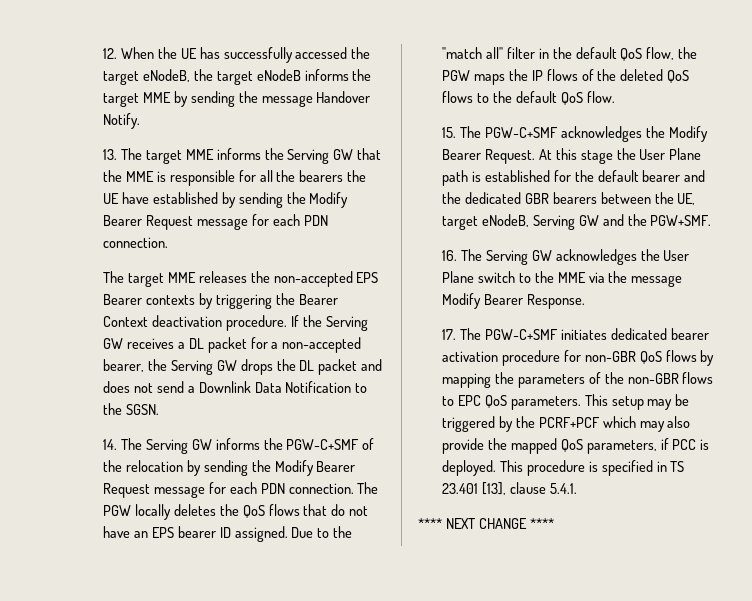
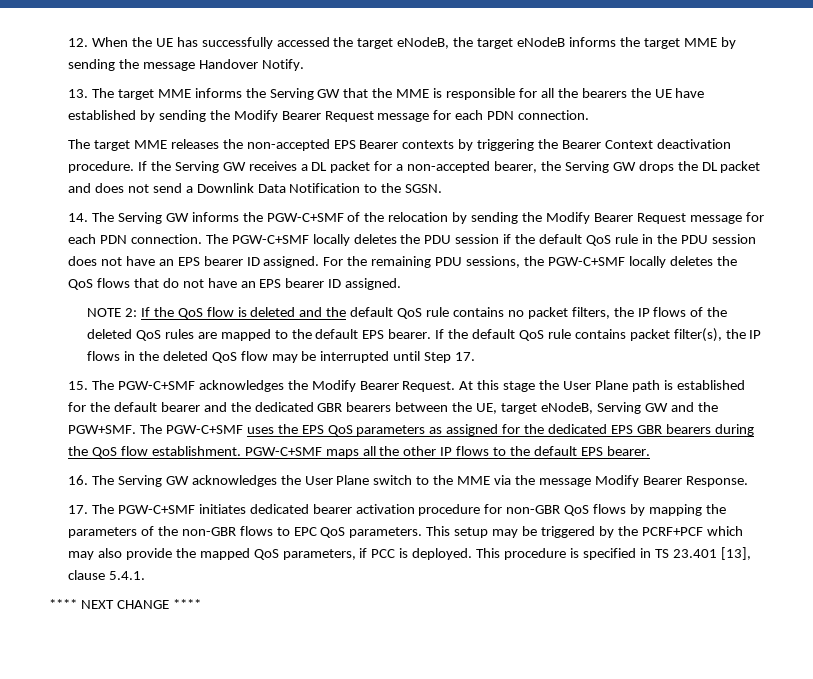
- The PGW locally deletes the QoS flows that do not have an EPS bearer ID assigned. Due to the "match all" filter in the default QoS flow, the PGW maps the IP flows of the deleted QoS flows to the default QoS flow.
+ The PGW-C+SMF locally deletes the PDU session if the default QoS rule in the PDU session does not have an EPS bearer ID assigned. For the remaining PDU sessions, the PGW-C+SMF locally deletes the QoS flows that do not have an EPS bearer ID assigned.
+ NOTE 2: If the QoS flow is deleted and the default QoS rule contains no packet filters, the IP flows of the deleted QoS rules are mapped to the default EPS bearer. If the default QoS rule contains packet filter(s), the IP flows in the deleted QoS flow may be interrupted until Step 17.
+ The PGW-C+SMF uses the EPS QoS parameters as assigned for the dedicated EPS GBR bearers during the QoS flow establishment. PGW-C+SMF maps all the other IP flows to the default EPS bearer.

